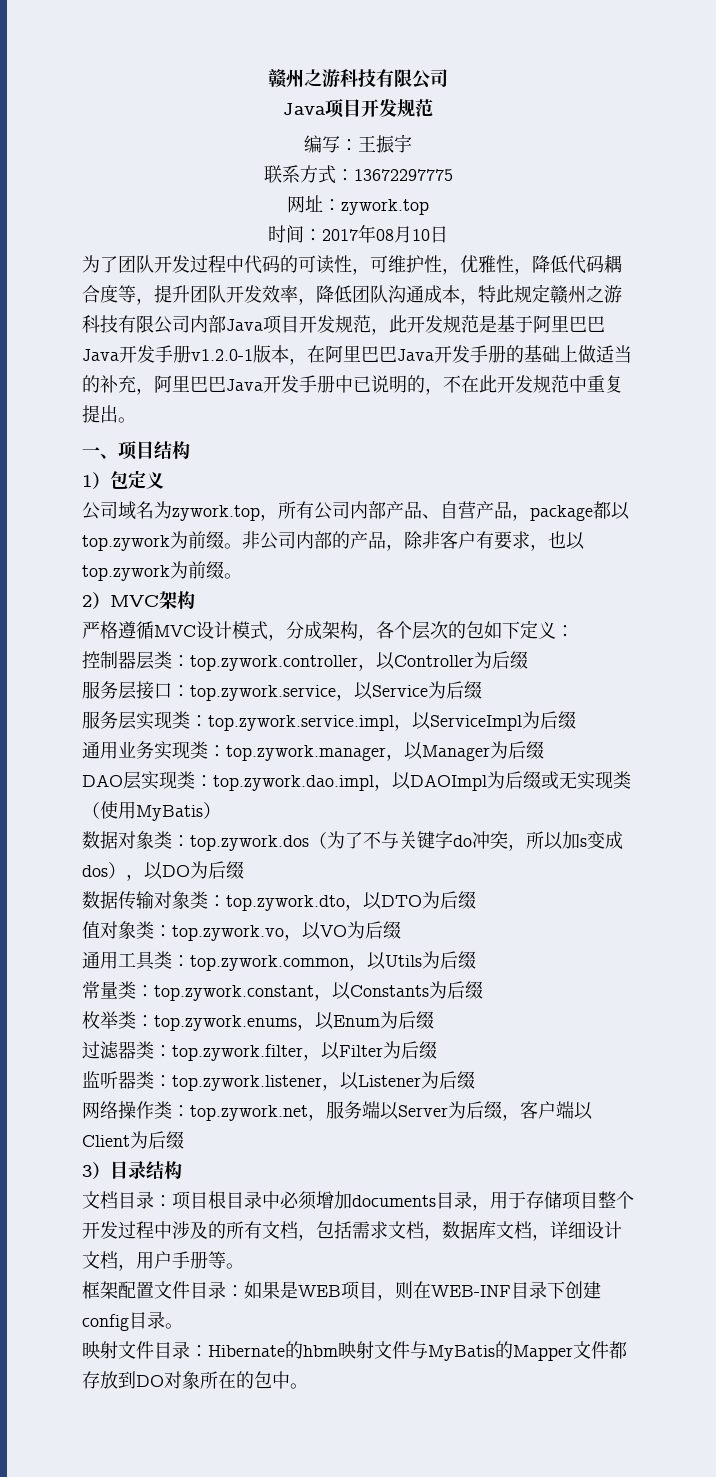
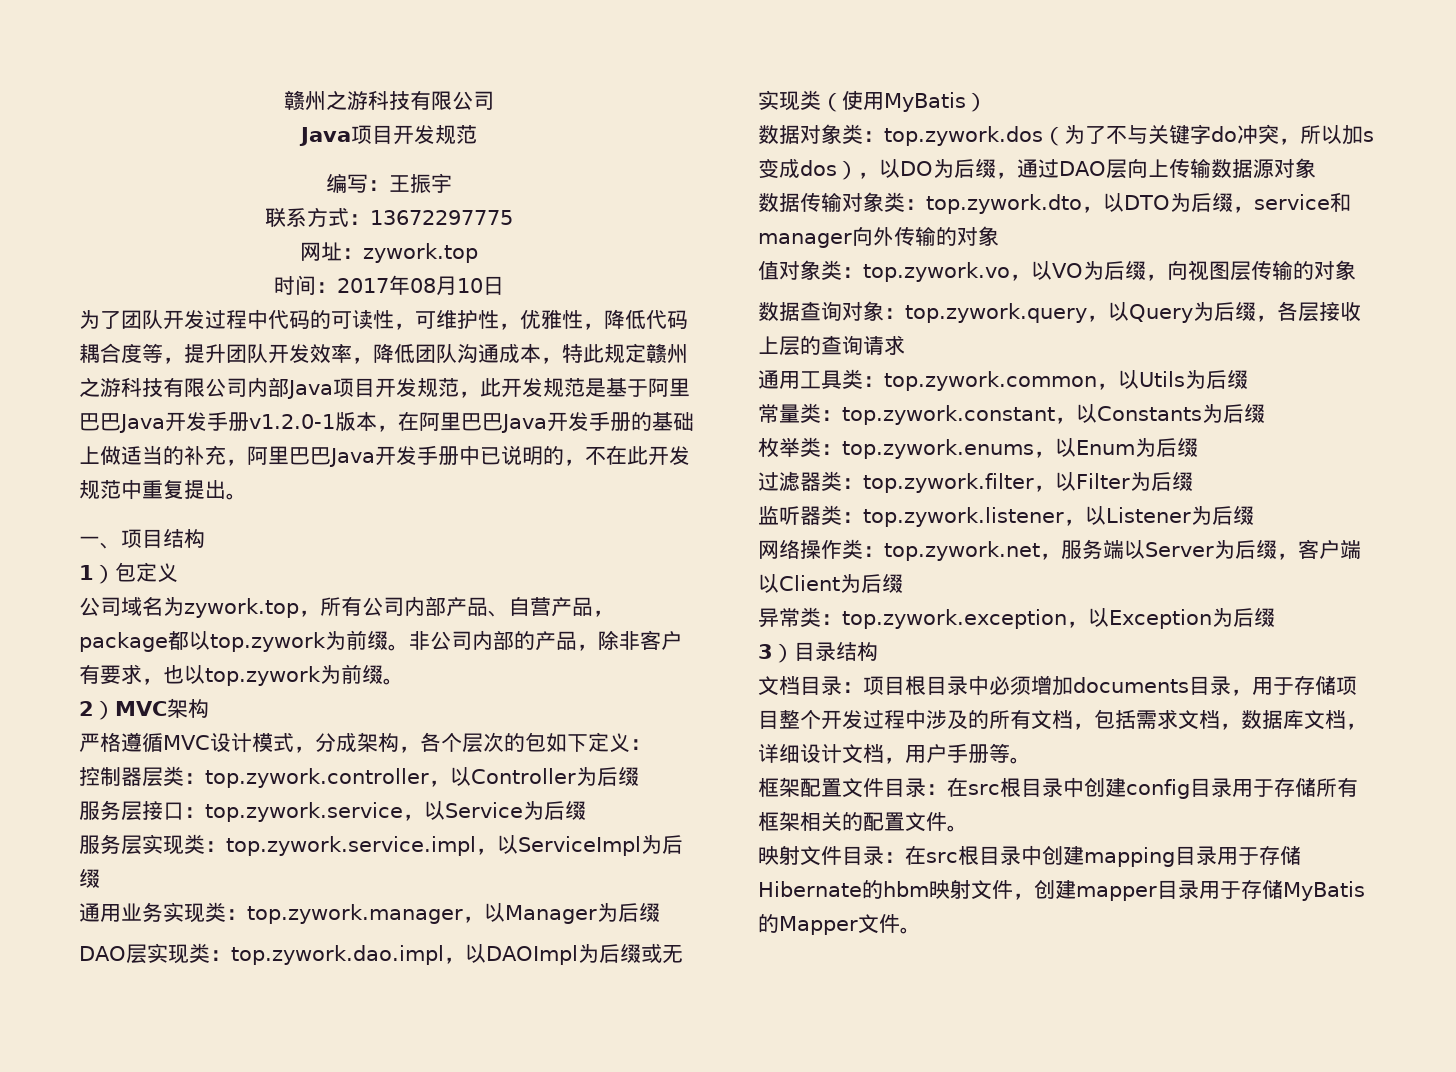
- 数据对象类：top.zywork.dos（为了不与关键字do冲突，所以加s变成dos），以DO为后缀
+ 数据对象类：top.zywork.dos（为了不与关键字do冲突，所以加s变成dos），以DO为后缀，通过DAO层向上传输数据源对象
- 数据传输对象类：top.zywork.dto，以DTO为后缀
+ 数据传输对象类：top.zywork.dto，以DTO为后缀，service和manager向外传输的对象
- 值对象类：top.zywork.vo，以VO为后缀
+ 值对象类：top.zywork.vo，以VO为后缀，向视图层传输的对象
+ 数据查询对象：top.zywork.query，以Query为后缀，各层接收上层的查询请求
+ 异常类：top.zywork.exception，以Exception为后缀
- 框架配置文件目录：如果是WEB项目，则在WEB-INF目录下创建config目录。
- 映射文件目录：Hibernate的hbm映射文件与MyBatis的Mapper文件都存放到DO对象所在的包中。
+ 框架配置文件目录：在src根目录中创建config目录用于存储所有框架相关的配置文件。
+ 映射文件目录：在src根目录中创建mapping目录用于存储Hibernate的hbm映射文件，创建mapper目录用于存储MyBatis的Mapper文件。

